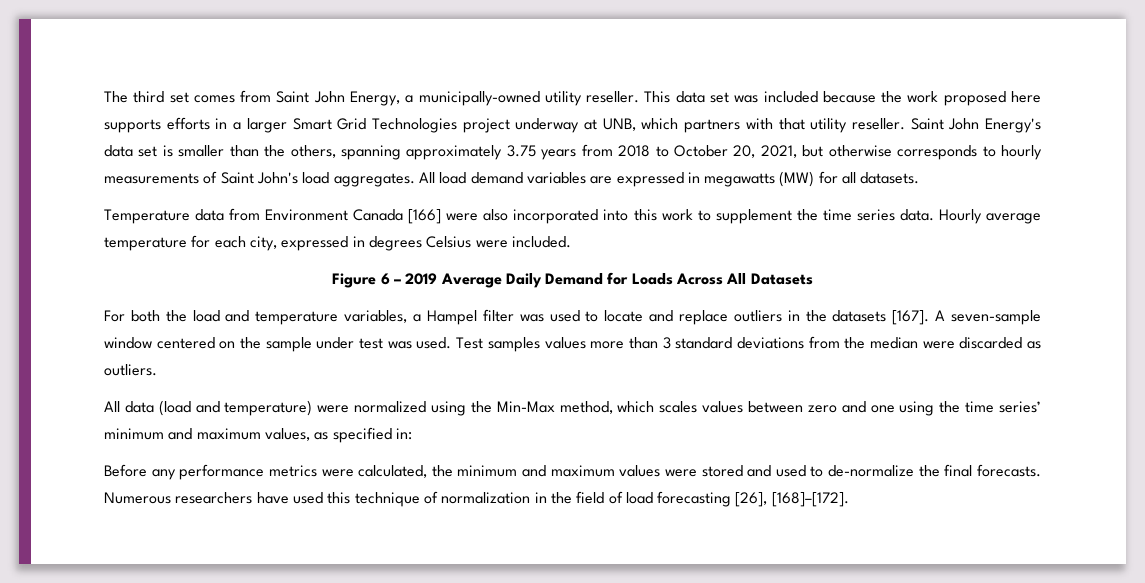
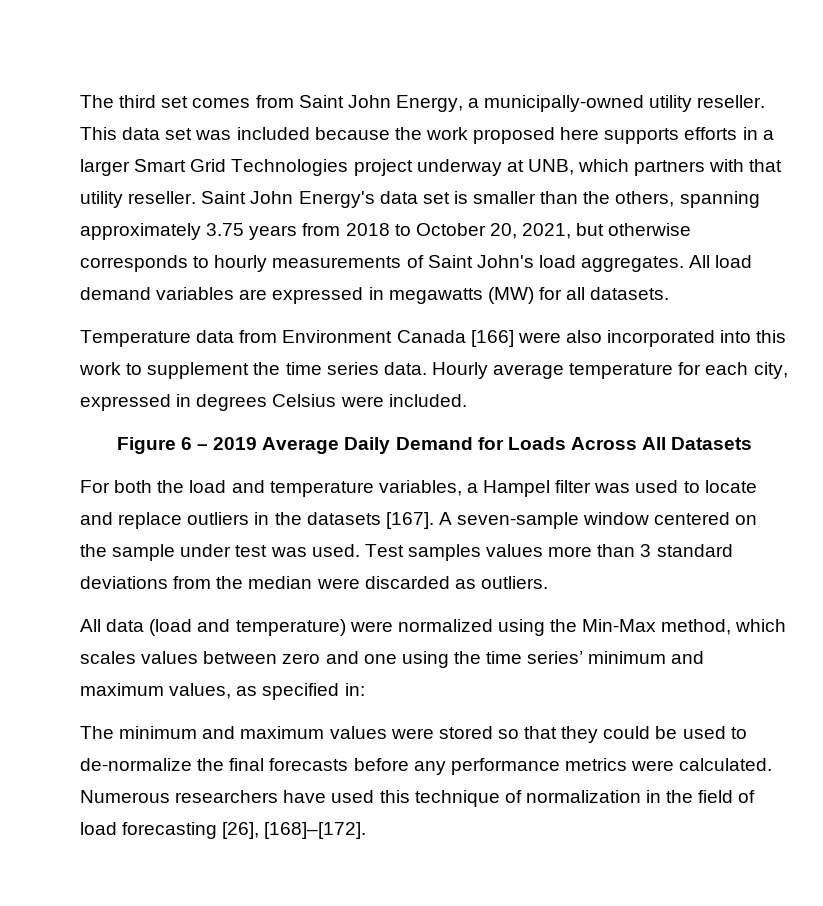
- Before any performance metrics were calculated, the minimum and maximum values were stored and used to de-normalize the final forecasts.
+ The minimum and maximum values were stored so that they could be used to de-normalize the final forecasts before any performance metrics were calculated.

